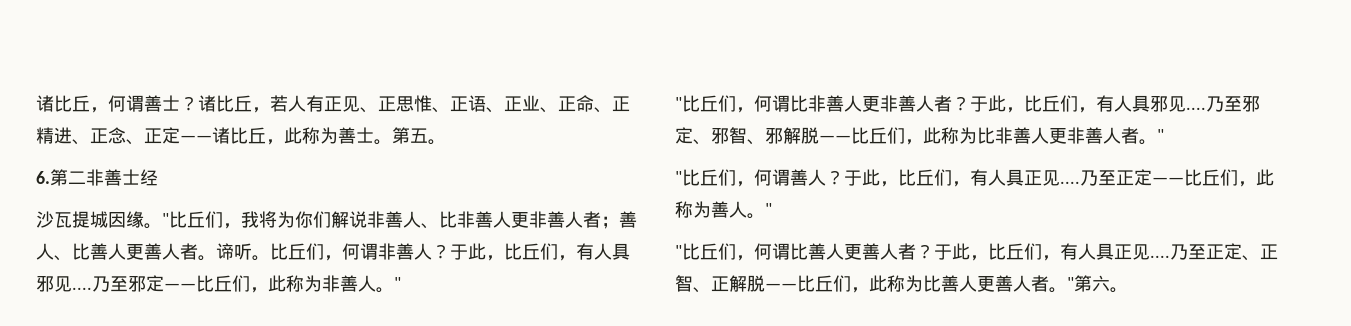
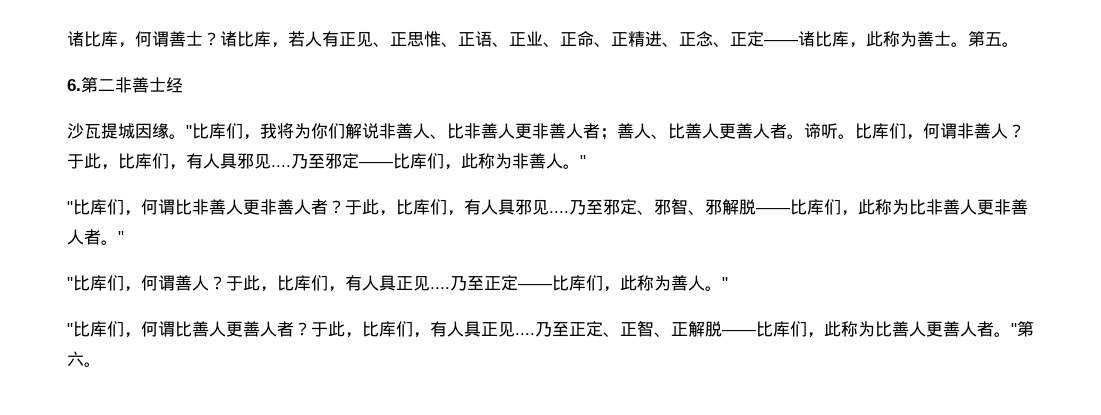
- 诸比丘，何谓善士？
+ 诸比库，何谓善士？
- 诸比丘，若人有正见、正思惟、正语、正业、正命、正精进、正念、正定——诸比丘，此称为善士。
+ 诸比库，若人有正见、正思惟、正语、正业、正命、正精进、正念、正定——诸比库，此称为善士。
- "比丘们，我将为你们解说非善人、比非善人更非善人者；善人、比善人更善人者。
+ "比库们，我将为你们解说非善人、比非善人更非善人者；善人、比善人更善人者。
- 比丘们，何谓非善人？于此，比丘们，有人具邪见....
+ 比库们，何谓非善人？于此，比库们，有人具邪见....
- 乃至邪定——比丘们，此称为非善人。
+ 乃至邪定——比库们，此称为非善人。
- "比丘们，何谓比非善人更非善人者？于此，比丘们，有人具邪见....
+ "比库们，何谓比非善人更非善人者？于此，比库们，有人具邪见....
- 乃至邪定、邪智、邪解脱——比丘们，此称为比非善人更非善人者。
+ 乃至邪定、邪智、邪解脱——比库们，此称为比非善人更非善人者。
- "比丘们，何谓善人？于此，比丘们，有人具正见....
+ "比库们，何谓善人？于此，比库们，有人具正见....
- 乃至正定——比丘们，此称为善人。
+ 乃至正定——比库们，此称为善人。
- "比丘们，何谓比善人更善人者？于此，比丘们，有人具正见....
+ "比库们，何谓比善人更善人者？于此，比库们，有人具正见....
- 乃至正定、正智、正解脱——比丘们，此称为比善人更善人者。
+ 乃至正定、正智、正解脱——比库们，此称为比善人更善人者。

